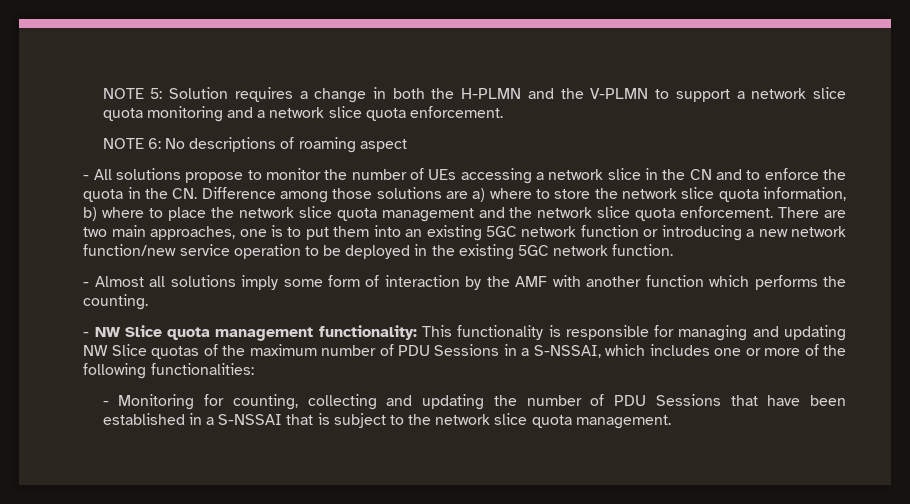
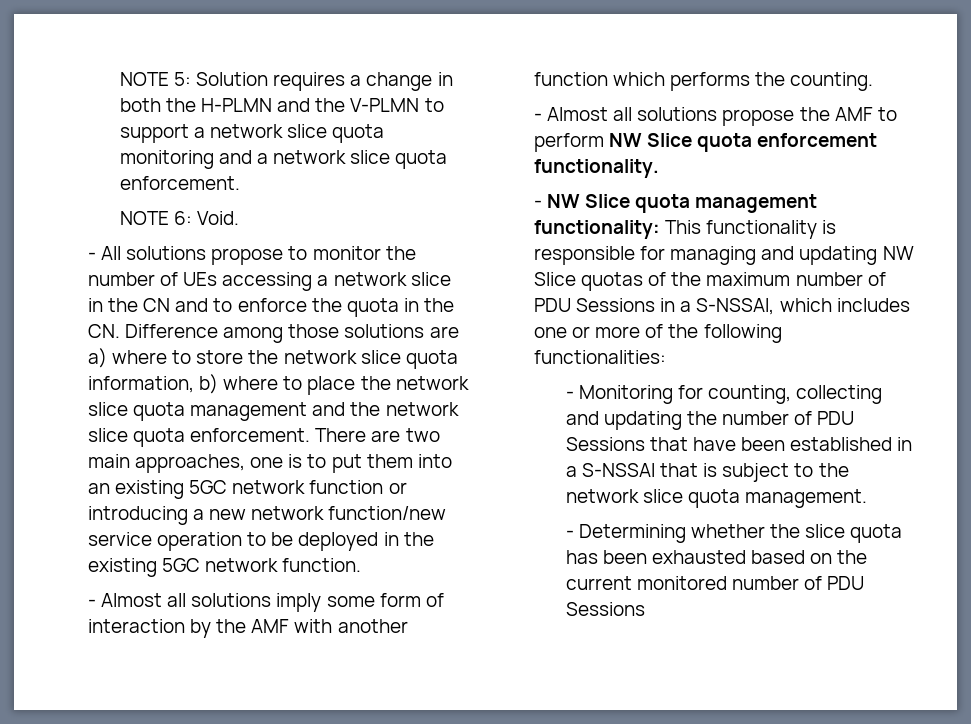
- NOTE 6: No descriptions of roaming aspect
+ NOTE 6: Void.
+ - Almost all solutions propose the AMF to perform NW Slice quota enforcement functionality.
+ - Determining whether the slice quota has been exhausted based on the current monitored number of PDU Sessions

